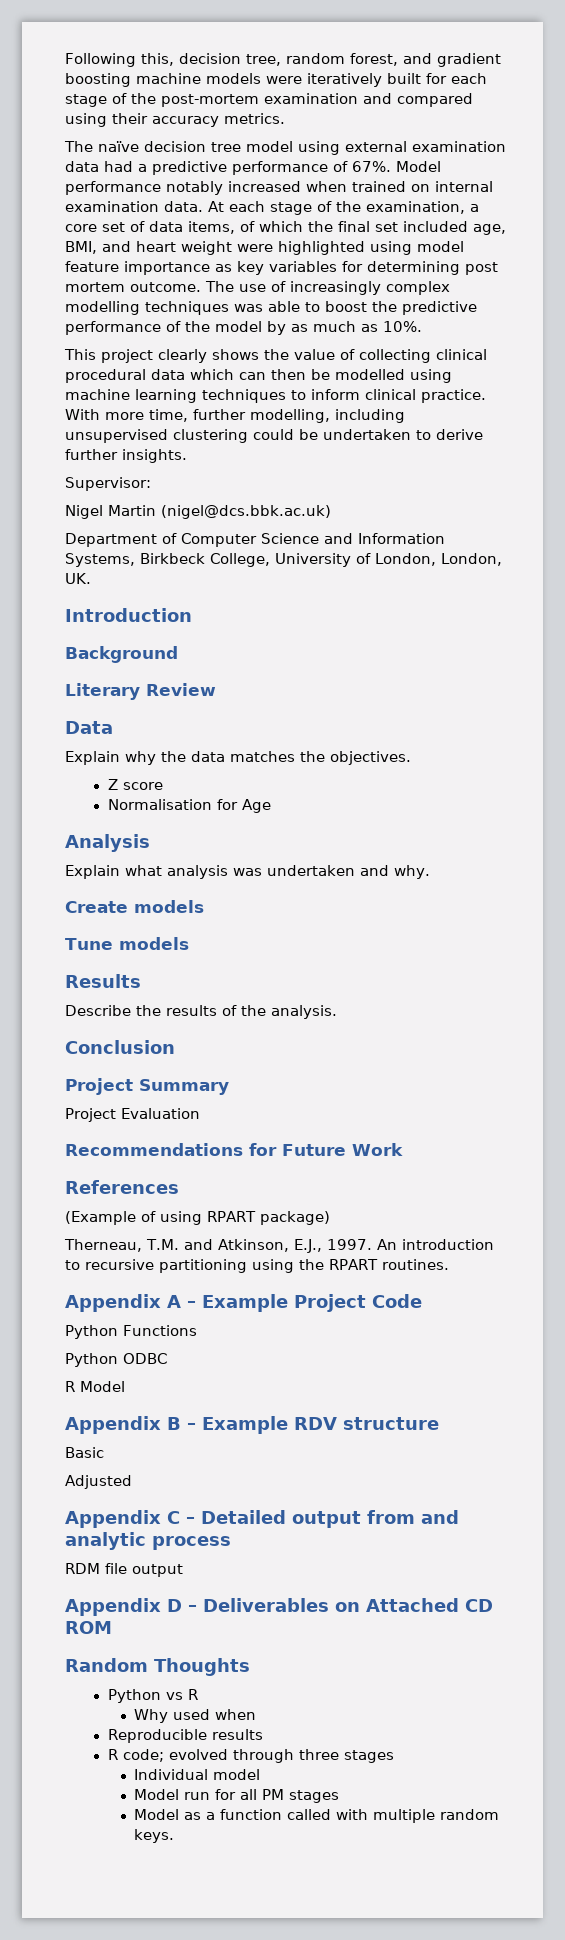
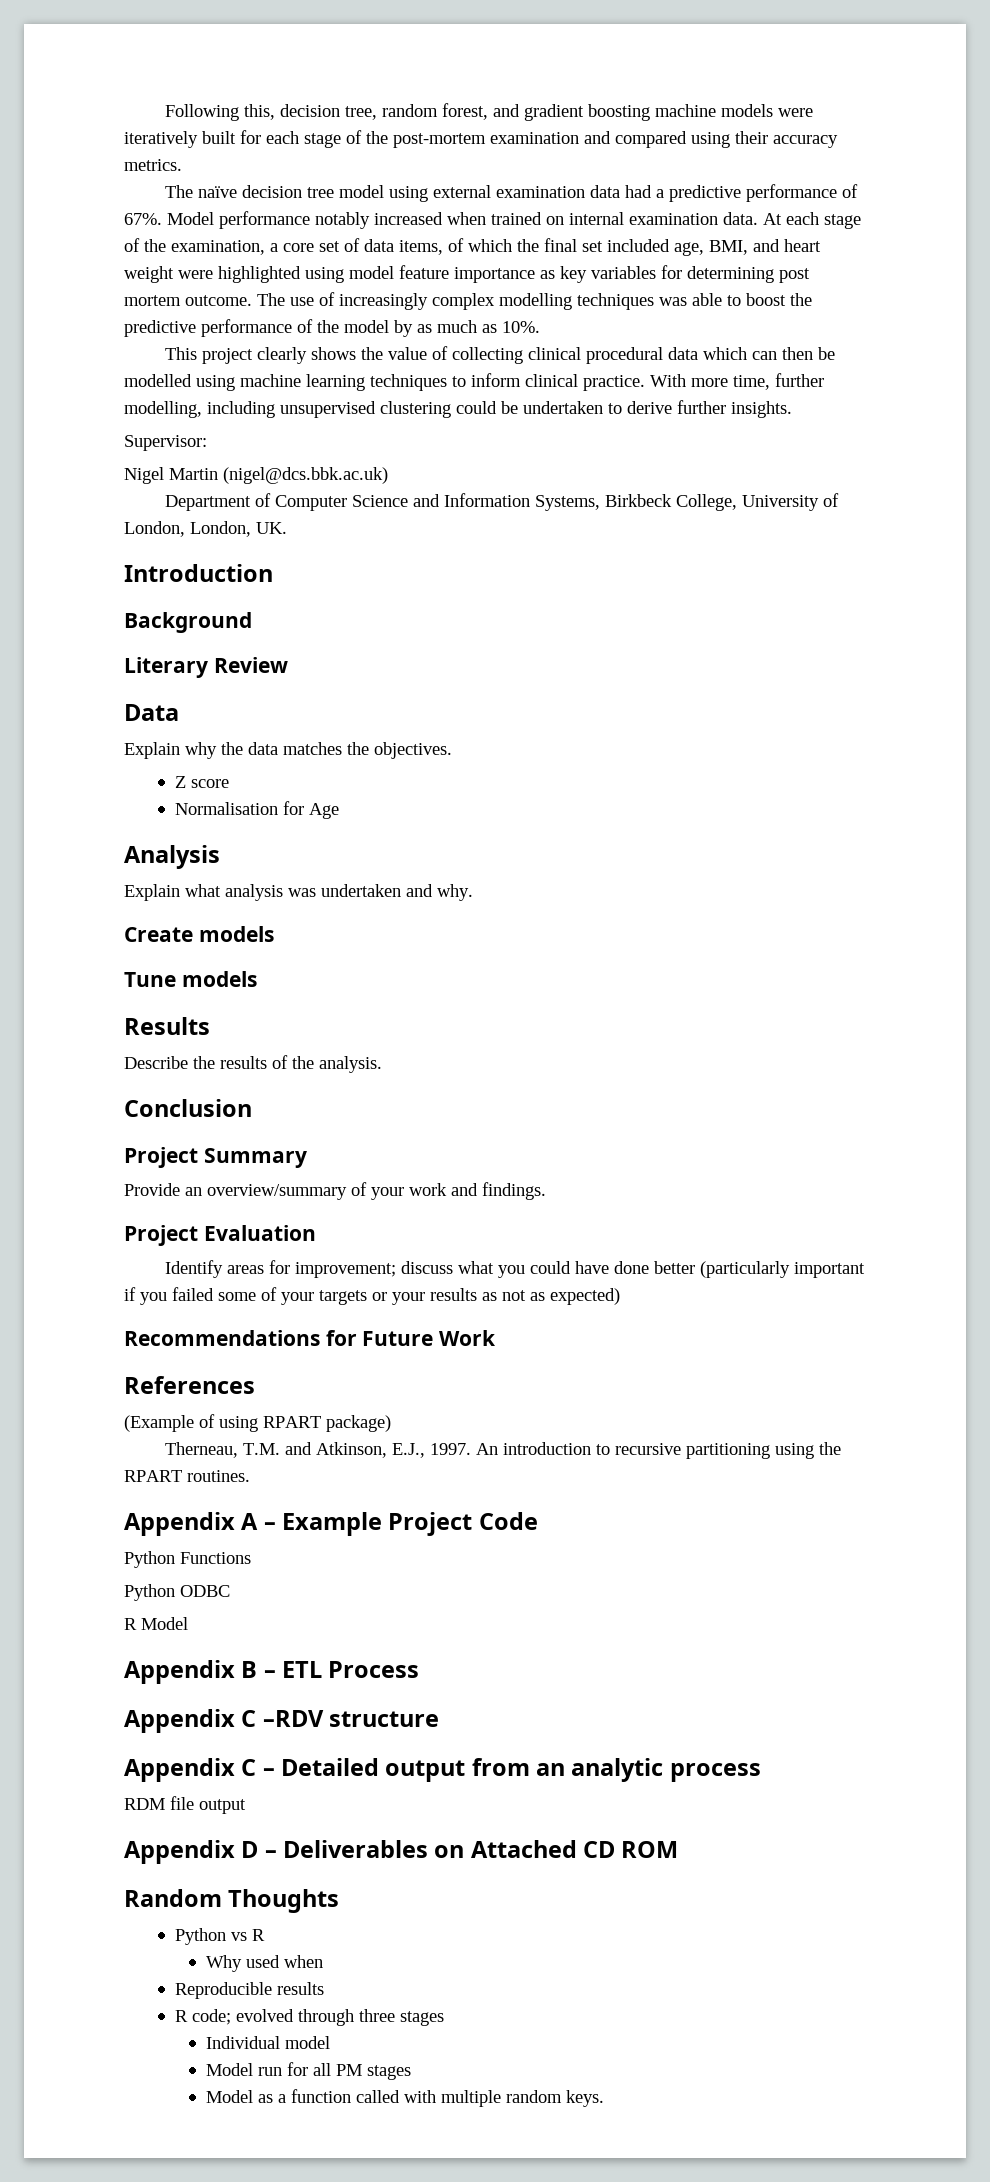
+ Provide an overview/summary of your work and findings.
  Project Evaluation
+ Identify areas for improvement; discuss what you could have done better (particularly important if you failed some of your targets or your results as not as expected)
- Appendix B – Example RDV structure
+ Appendix B – ETL Process
+ Appendix C –RDV structure
- Basic
- Adjusted
- Appendix C – Detailed output from and analytic process
+ Appendix C – Detailed output from an analytic process

